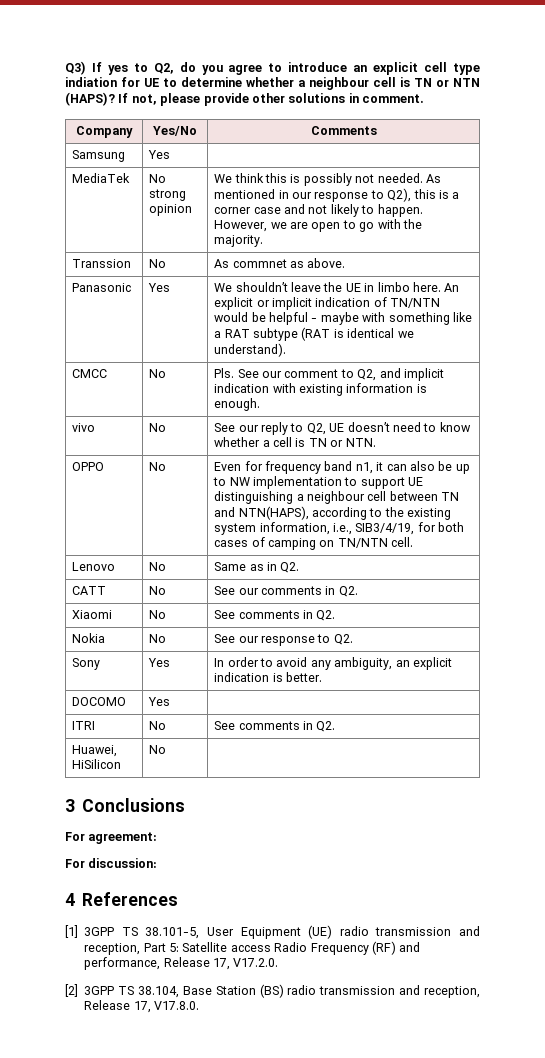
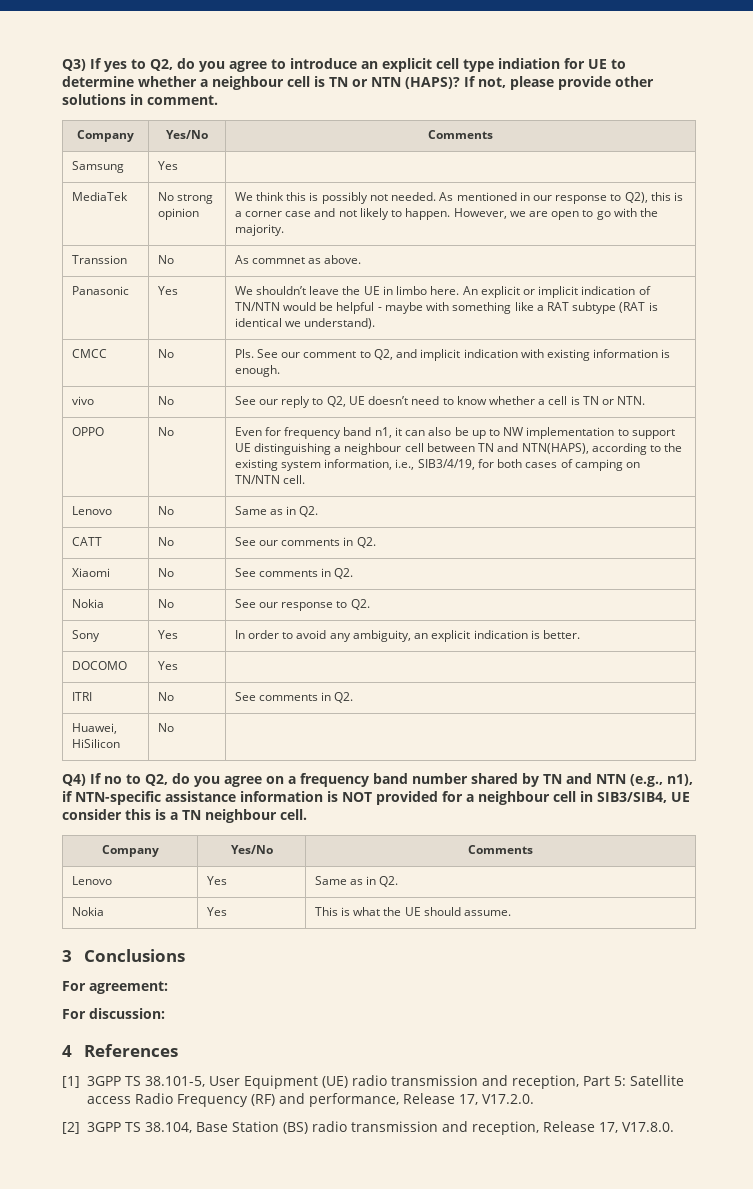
+ Q4) If no to Q2, do you agree on a frequency band number shared by TN and NTN (e.g., n1), if NTN-specific assistance information is NOT provided for a neighbour cell in SIB3/SIB4, UE consider this is a TN neighbour cell.
+ Company | Yes/No | Comments
+ Lenovo | Yes | Same as in Q2.
+ Nokia | Yes | This is what the UE should assume.

